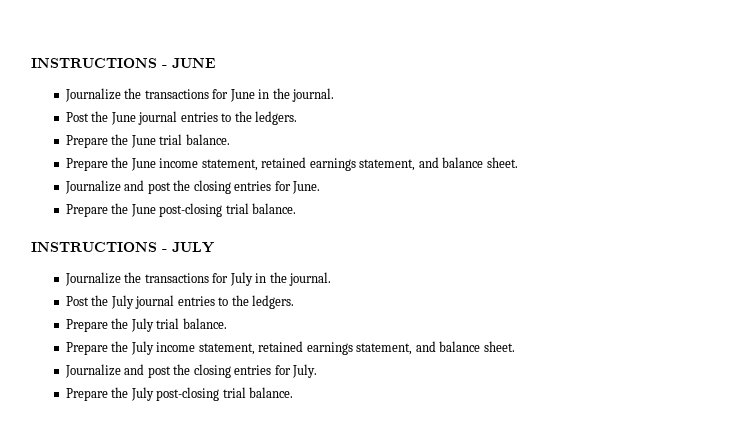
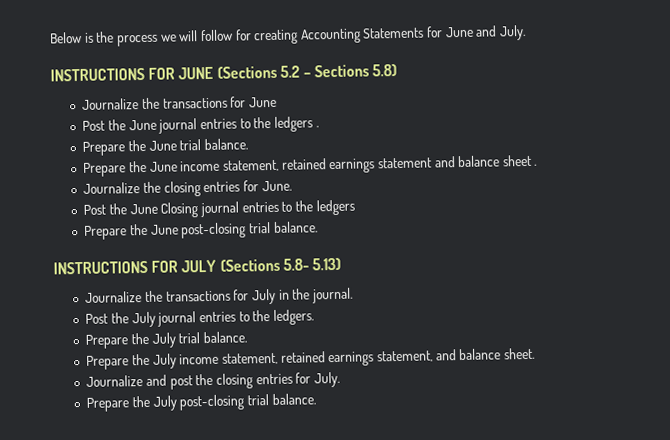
- INSTRUCTIONS - JUNE
+ Below is the process we will follow for creating Accounting Statements for June and July.
+ INSTRUCTIONS FOR JUNE (Sections 5.2 – Sections 5.8)
- Journalize the transactions for June in the journal.
+ Journalize the transactions for June
- Post the June journal entries to the ledgers.
+ Post the June journal entries to the ledgers .
- Prepare the June income statement, retained earnings statement, and balance sheet.
- Journalize and post the closing entries for June.
+ Prepare the June income statement, retained earnings statement and balance sheet .
+ Journalize the closing entries for June.
+ Post the June Closing journal entries to the ledgers
- INSTRUCTIONS - JULY
+ INSTRUCTIONS FOR JULY (Sections 5.8- 5.13)

